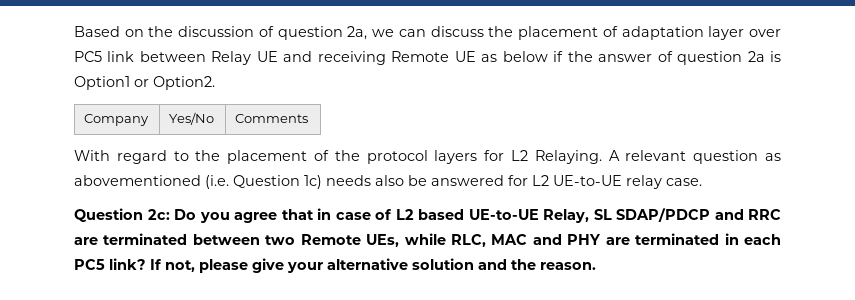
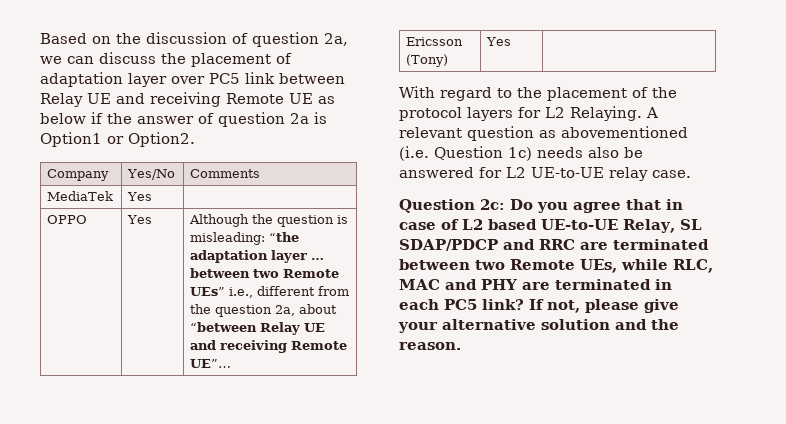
+ MediaTek | Yes |
+ OPPO | Yes | Although the question is misleading: “the adaptation layer … between two Remote UEs” i.e., different from the question 2a, about “between Relay UE and receiving Remote UE”…
+ Ericsson (Tony) | Yes |

